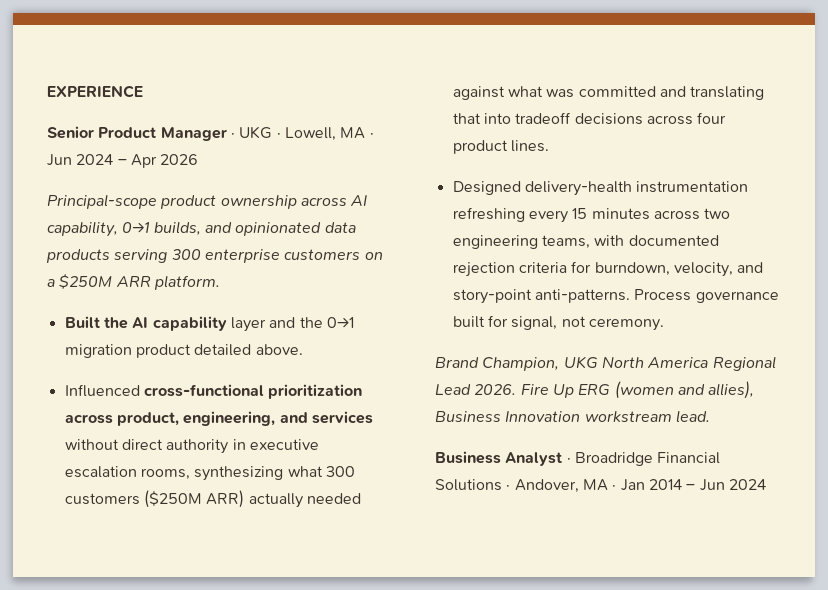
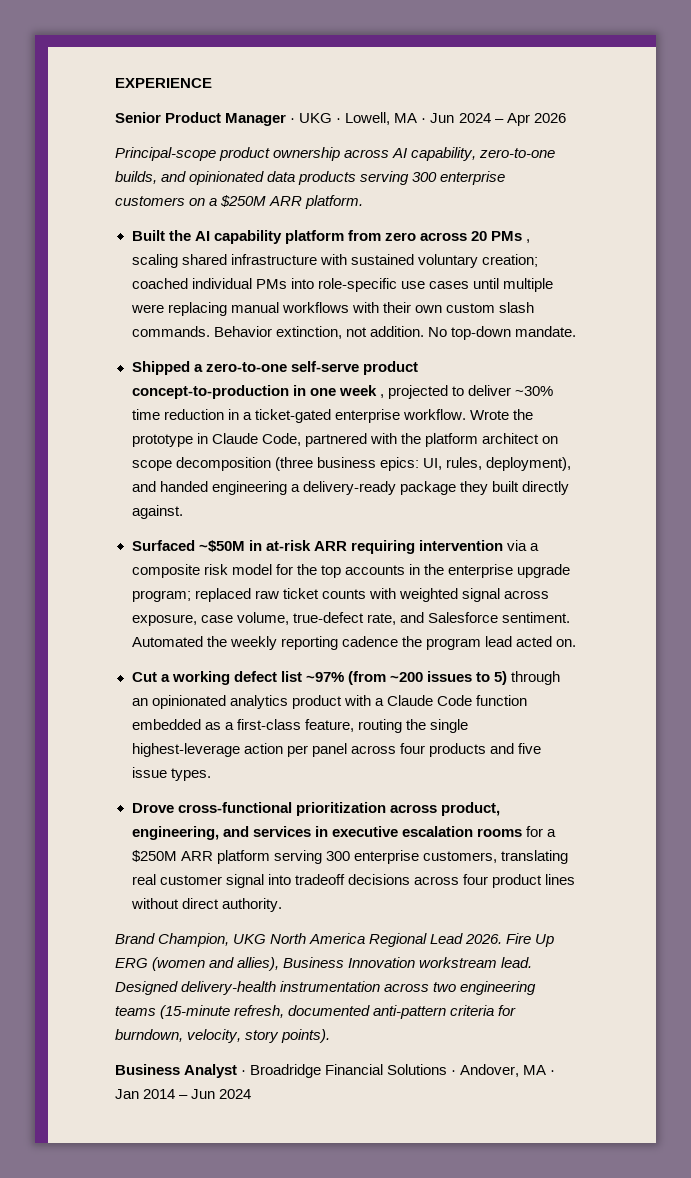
- Principal-scope product ownership across AI capability, 0→1 builds, and opinionated data products serving 300 enterprise customers on a $250M ARR platform.
+ Principal-scope product ownership across AI capability, zero-to-one builds, and opinionated data products serving 300 enterprise customers on a $250M ARR platform.
- Built the AI capability layer and the 0→1 migration product detailed above.
- Influenced cross-functional prioritization across product, engineering, and services without direct authority in executive escalation rooms, synthesizing what 300 customers ($250M ARR) actually needed against what was committed and translating that into tradeoff decisions across four product lines.
- Designed delivery-health instrumentation refreshing every 15 minutes across two engineering teams, with documented rejection criteria for burndown, velocity, and story-point anti-patterns. Process governance built for signal, not ceremony.
+ Built the AI capability platform from zero across 20 PMs , scaling shared infrastructure with sustained voluntary creation; coached individual PMs into role-specific use cases until multiple were replacing manual workflows with their own custom slash commands. Behavior extinction, not addition. No top-down mandate.
+ Shipped a zero-to-one self-serve product concept-to-production in one week , projected to deliver ~30% time reduction in a ticket-gated enterprise workflow. Wrote the prototype in Claude Code, partnered with the platform architect on scope decomposition (three business epics: UI, rules, deployment), and handed engineering a delivery-ready package they built directly against.
+ Surfaced ~$50M in at-risk ARR requiring intervention via a composite risk model for the top accounts in the enterprise upgrade program; replaced raw ticket counts with weighted signal across exposure, case volume, true-defect rate, and Salesforce sentiment. Automated the weekly reporting cadence the program lead acted on.
+ Cut a working defect list ~97% (from ~200 issues to 5) through an opinionated analytics product with a Claude Code function embedded as a first-class feature, routing the single highest-leverage action per panel across four products and five issue types.
+ Drove cross-functional prioritization across product, engineering, and services in executive escalation rooms for a $250M ARR platform serving 300 enterprise customers, translating real customer signal into tradeoff decisions across four product lines without direct authority.
+ Designed delivery-health instrumentation across two engineering teams (15-minute refresh, documented anti-pattern criteria for burndown, velocity, story points).

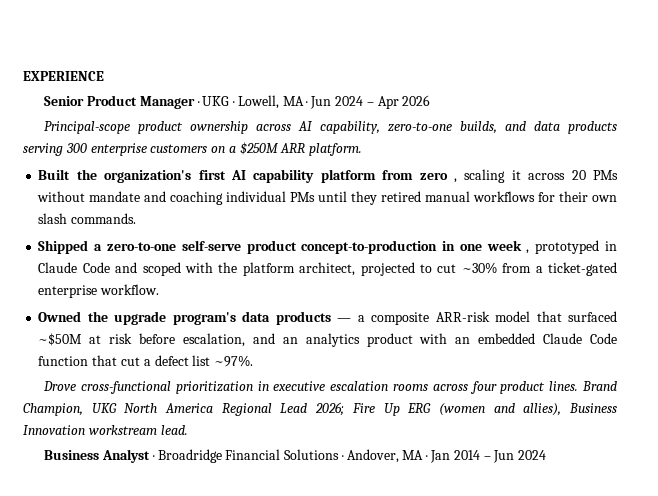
- Principal-scope product ownership across AI capability, zero-to-one builds, and opinionated data products serving 300 enterprise customers on a $250M ARR platform.
+ Principal-scope product ownership across AI capability, zero-to-one builds, and data products serving 300 enterprise customers on a $250M ARR platform.
- Built the AI capability platform from zero across 20 PMs , scaling shared infrastructure with sustained voluntary creation; coached individual PMs into role-specific use cases until multiple were replacing manual workflows with their own custom slash commands. Behavior extinction, not addition. No top-down mandate.
+ Built the organization's first AI capability platform from zero , scaling it across 20 PMs without mandate and coaching individual PMs until they retired manual workflows for their own slash commands.
- Shipped a zero-to-one self-serve product concept-to-production in one week , projected to deliver ~30% time reduction in a ticket-gated enterprise workflow. Wrote the prototype in Claude Code, partnered with the platform architect on scope decomposition (three business epics: UI, rules, deployment), and handed engineering a delivery-ready package they built directly against.
- Surfaced ~$50M in at-risk ARR requiring intervention via a composite risk model for the top accounts in the enterprise upgrade program; replaced raw ticket counts with weighted signal across exposure, case volume, true-defect rate, and Salesforce sentiment. Automated the weekly reporting cadence the program lead acted on.
- Cut a working defect list ~97% (from ~200 issues to 5) through an opinionated analytics product with a Claude Code function embedded as a first-class feature, routing the single highest-leverage action per panel across four products and five issue types.
- Drove cross-functional prioritization across product, engineering, and services in executive escalation rooms for a $250M ARR platform serving 300 enterprise customers, translating real customer signal into tradeoff decisions across four product lines without direct authority.
- Brand Champion, UKG North America Regional Lead 2026. Fire Up ERG (women and allies), Business Innovation workstream lead. Designed delivery-health instrumentation across two engineering teams (15-minute refresh, documented anti-pattern criteria for burndown, velocity, story points).
+ Shipped a zero-to-one self-serve product concept-to-production in one week , prototyped in Claude Code and scoped with the platform architect, projected to cut ~30% from a ticket-gated enterprise workflow.
+ Owned the upgrade program's data products — a composite ARR-risk model that surfaced ~$50M at risk before escalation, and an analytics product with an embedded Claude Code function that cut a defect list ~97%.
+ Drove cross-functional prioritization in executive escalation rooms across four product lines. Brand Champion, UKG North America Regional Lead 2026; Fire Up ERG (women and allies), Business Innovation workstream lead.

